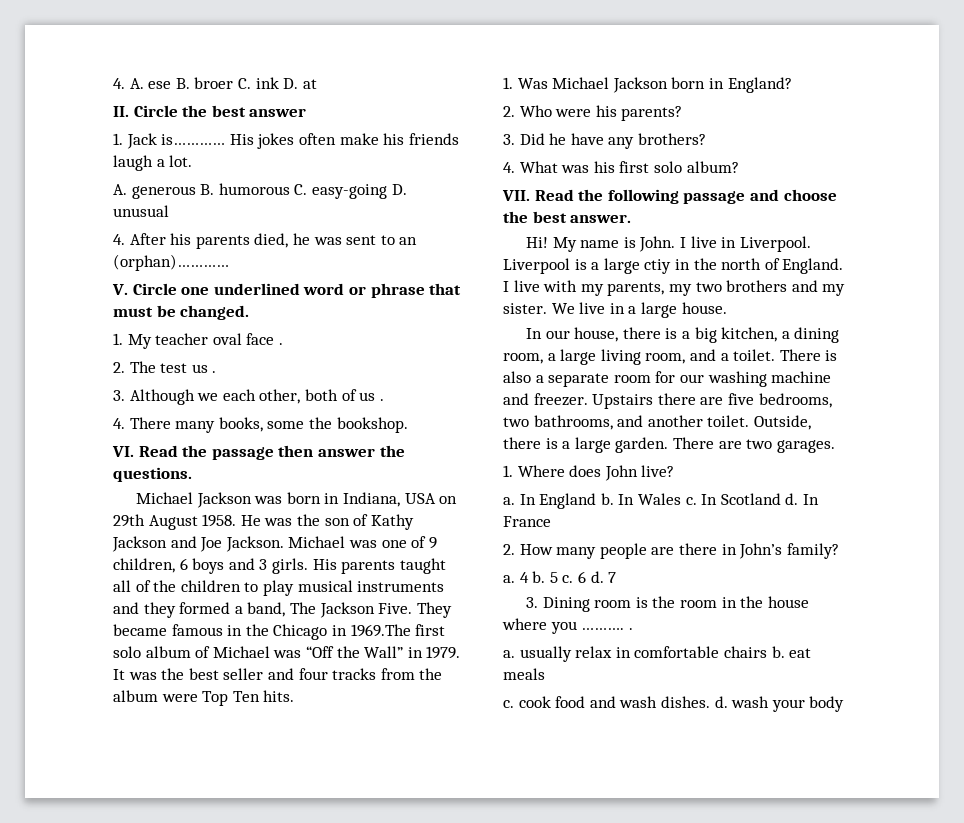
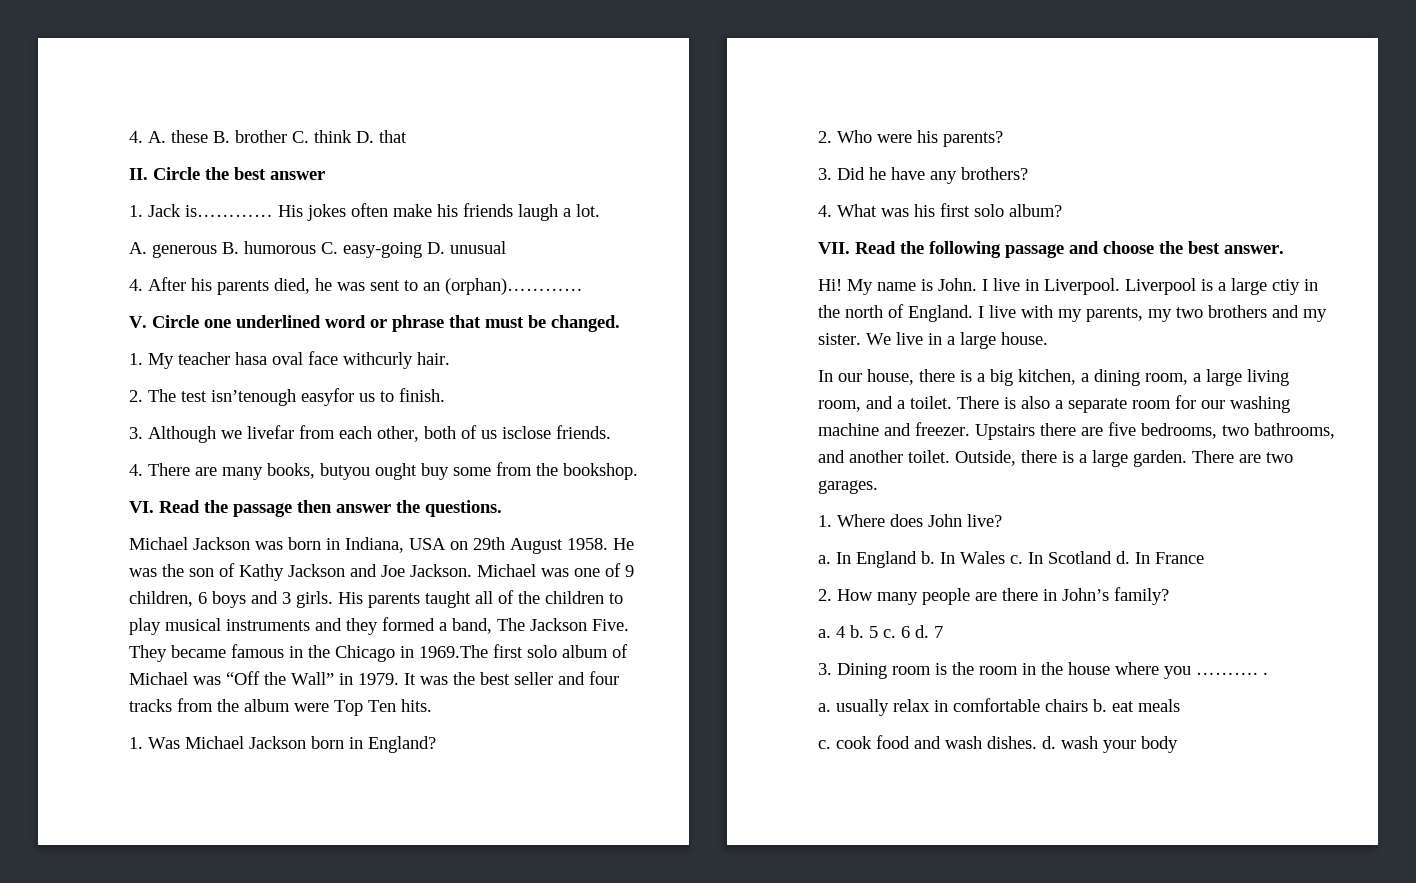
- 4. A. ese B. broer C. ink D. at
+ 4. A. these B. brother C. think D. that
- 1. My teacher oval face .
+ 1. My teacher hasa oval face withcurly hair.
- 2. The test us .
+ 2. The test isn’tenough easyfor us to finish.
- 3. Although we each other, both of us .
+ 3. Although we livefar from each other, both of us isclose friends.
- 4. There many books, some the bookshop.
+ 4. There are many books, butyou ought buy some from the bookshop.

